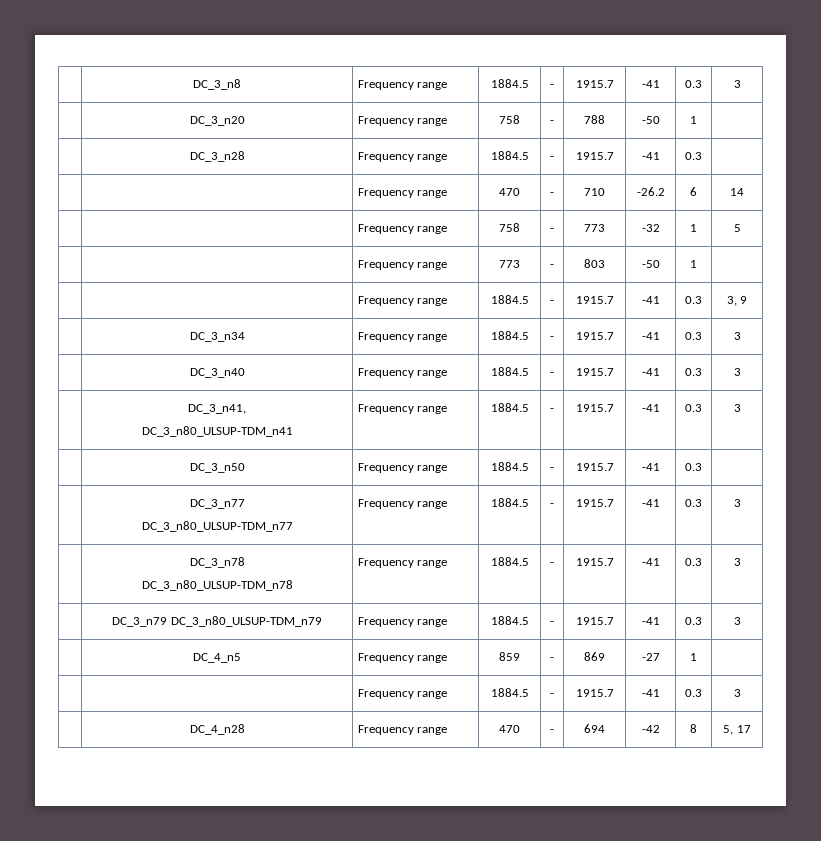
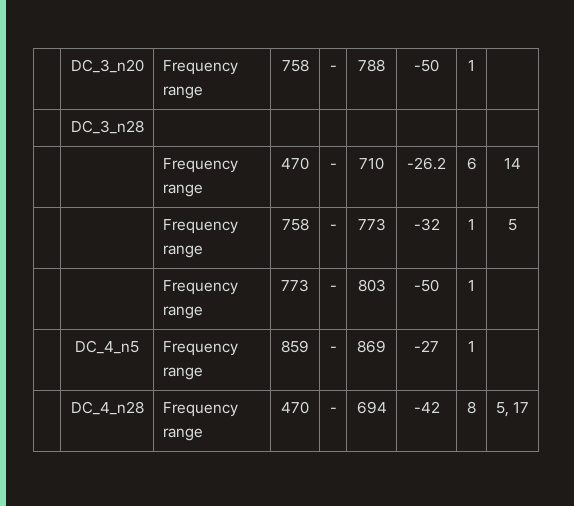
- | DC_3_n8 | Frequency range | 1884.5 | - | 1915.7 | -41 | 0.3 | 3
- | DC_3_n28 | Frequency range | 1884.5 | - | 1915.7 | -41 | 0.3 |
+ | DC_3_n28 | | | | | | |
- | | Frequency range | 1884.5 | - | 1915.7 | -41 | 0.3 | 3, 9
- | DC_3_n34 | Frequency range | 1884.5 | - | 1915.7 | -41 | 0.3 | 3
- | DC_3_n40 | Frequency range | 1884.5 | - | 1915.7 | -41 | 0.3 | 3
- | DC_3_n41,
- DC_3_n80_ULSUP-TDM_n41 | Frequency range | 1884.5 | - | 1915.7 | -41 | 0.3 | 3
- | DC_3_n50 | Frequency range | 1884.5 | - | 1915.7 | -41 | 0.3 |
- | DC_3_n77
- DC_3_n80_ULSUP-TDM_n77 | Frequency range | 1884.5 | - | 1915.7 | -41 | 0.3 | 3
- | DC_3_n78
- DC_3_n80_ULSUP-TDM_n78 | Frequency range | 1884.5 | - | 1915.7 | -41 | 0.3 | 3
- | DC_3_n79 DC_3_n80_ULSUP-TDM_n79 | Frequency range | 1884.5 | - | 1915.7 | -41 | 0.3 | 3
- | | Frequency range | 1884.5 | - | 1915.7 | -41 | 0.3 | 3

